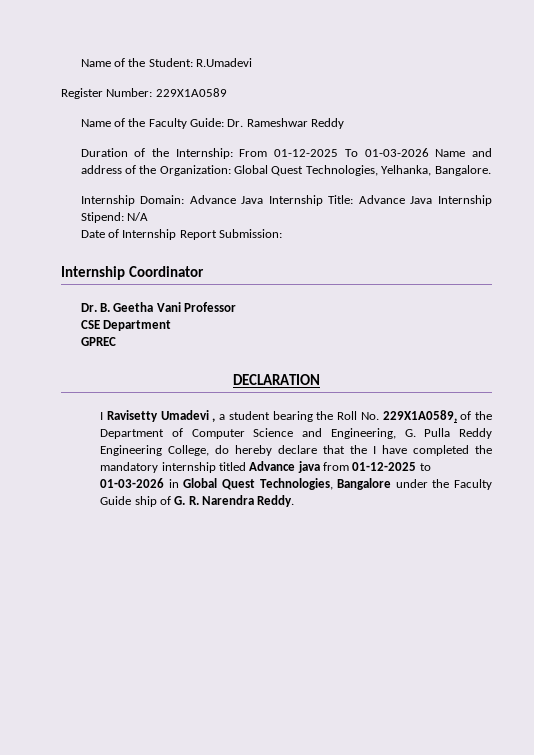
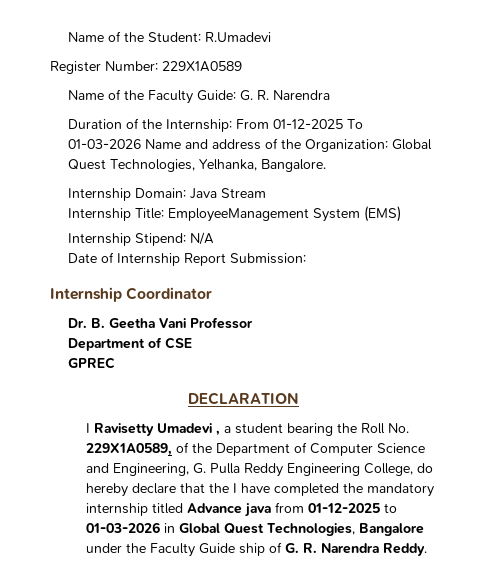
- Name of the Faculty Guide: Dr. Rameshwar Reddy
+ Name of the Faculty Guide: G. R. Narendra
- Internship Domain: Advance Java Internship Title: Advance Java Internship Stipend: N/A
+ Internship Domain: Java Stream
+ Internship Title: EmployeeManagement System (EMS)
+ Internship Stipend: N/A
- CSE Department
+ Department of CSE

